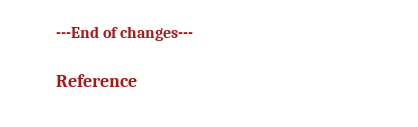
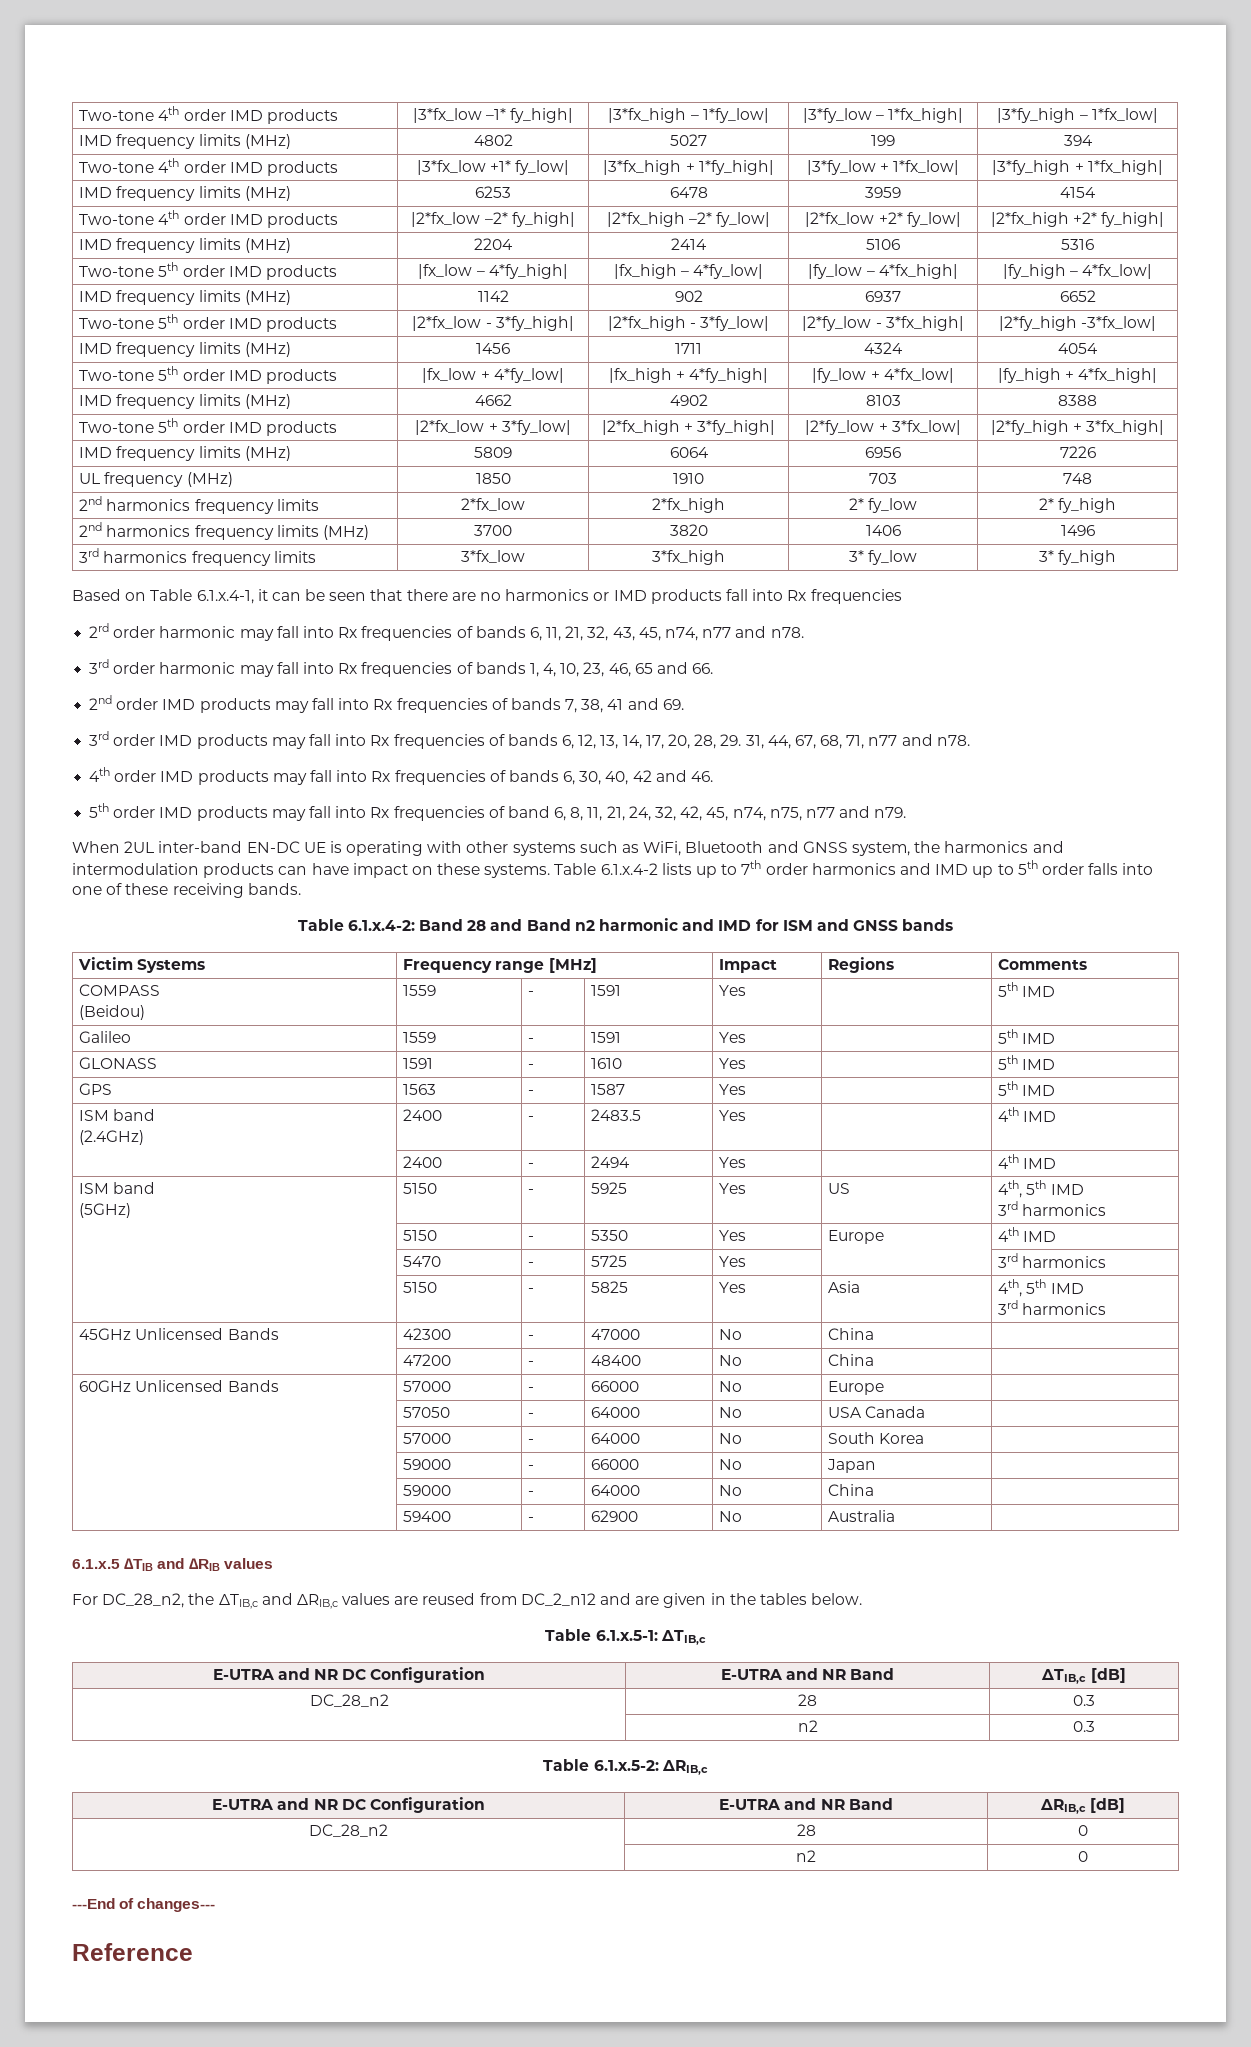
+ Two-tone 4th order IMD products | |3*fx_low –1* fy_high| | |3*fx_high – 1*fy_low| | |3*fy_low – 1*fx_high| | |3*fy_high – 1*fx_low|
+ IMD frequency limits (MHz) | 4802 | 5027 | 199 | 394
+ Two-tone 4th order IMD products | |3*fx_low +1* fy_low| | |3*fx_high + 1*fy_high| | |3*fy_low + 1*fx_low| | |3*fy_high + 1*fx_high|
+ IMD frequency limits (MHz) | 6253 | 6478 | 3959 | 4154
+ Two-tone 4th order IMD products | |2*fx_low –2* fy_high| | |2*fx_high –2* fy_low| | |2*fx_low +2* fy_low| | |2*fx_high +2* fy_high|
+ IMD frequency limits (MHz) | 2204 | 2414 | 5106 | 5316
+ Two-tone 5th order IMD products | |fx_low – 4*fy_high| | |fx_high – 4*fy_low| | |fy_low – 4*fx_high| | |fy_high – 4*fx_low|
+ IMD frequency limits (MHz) | 1142 | 902 | 6937 | 6652
+ Two-tone 5th order IMD products | |2*fx_low - 3*fy_high| | |2*fx_high - 3*fy_low| | |2*fy_low - 3*fx_high| | |2*fy_high -3*fx_low|
+ IMD frequency limits (MHz) | 1456 | 1711 | 4324 | 4054
+ Two-tone 5th order IMD products | |fx_low + 4*fy_low| | |fx_high + 4*fy_high| | |fy_low + 4*fx_low| | |fy_high + 4*fx_high|
+ IMD frequency limits (MHz) | 4662 | 4902 | 8103 | 8388
+ Two-tone 5th order IMD products | |2*fx_low + 3*fy_low| | |2*fx_high + 3*fy_high| | |2*fy_low + 3*fx_low| | |2*fy_high + 3*fx_high|
+ IMD frequency limits (MHz) | 5809 | 6064 | 6956 | 7226
+ UL frequency (MHz) | 1850 | 1910 | 703 | 748
+ 2nd harmonics frequency limits | 2*fx_low | 2*fx_high | 2* fy_low | 2* fy_high
+ 2nd harmonics frequency limits (MHz) | 3700 | 3820 | 1406 | 1496
+ 3rd harmonics frequency limits | 3*fx_low | 3*fx_high | 3* fy_low | 3* fy_high
+ Based on Table 6.1.x.4-1, it can be seen that there are no harmonics or IMD products fall into Rx frequencies
+ 2rd order harmonic may fall into Rx frequencies of bands 6, 11, 21, 32, 43, 45, n74, n77 and n78.
+ 3rd order harmonic may fall into Rx frequencies of bands 1, 4, 10, 23, 46, 65 and 66.
+ 2nd order IMD products may fall into Rx frequencies of bands 7, 38, 41 and 69.
+ 3rd order IMD products may fall into Rx frequencies of bands 6, 12, 13, 14, 17, 20, 28, 29. 31, 44, 67, 68, 71, n77 and n78.
+ 4th order IMD products may fall into Rx frequencies of bands 6, 30, 40, 42 and 46.
+ 5th order IMD products may fall into Rx frequencies of band 6, 8, 11, 21, 24, 32, 42, 45, n74, n75, n77 and n79.
+ When 2UL inter-band EN-DC UE is operating with other systems such as WiFi, Bluetooth and GNSS system, the harmonics and intermodulation products can have impact on these systems. Table 6.1.x.4-2 lists up to 7th order harmonics and IMD up to 5th order falls into one of these receiving bands.
+ Table 6.1.x.4-2: Band 28 and Band n2 harmonic and IMD for ISM and GNSS bands
+ Victim Systems | Frequency range [MHz] | Impact | Regions | Comments
+ COMPASS
+ (Beidou) | 1559 | - | 1591 | Yes | | 5th IMD
+ Galileo | 1559 | - | 1591 | Yes | | 5th IMD
+ GLONASS | 1591 | - | 1610 | Yes | | 5th IMD
+ GPS | 1563 | - | 1587 | Yes | | 5th IMD
+ ISM band
+ (2.4GHz) | 2400 | - | 2483.5 | Yes | | 4th IMD
+ | 2400 | - | 2494 | Yes | | 4th IMD
+ ISM band
+ (5GHz) | 5150 | - | 5925 | Yes | US | 4th, 5th IMD
+ 3rd harmonics
+ | 5150 | - | 5350 | Yes | Europe | 4th IMD
+ | 5470 | - | 5725 | Yes | | 3rd harmonics
+ | 5150 | - | 5825 | Yes | Asia | 4th, 5th IMD
+ 3rd harmonics
+ 45GHz Unlicensed Bands | 42300 | - | 47000 | No | China |
+ | 47200 | - | 48400 | No | China |
+ 60GHz Unlicensed Bands | 57000 | - | 66000 | No | Europe |
+ | 57050 | - | 64000 | No | USA Canada |
+ | 57000 | - | 64000 | No | South Korea |
+ | 59000 | - | 66000 | No | Japan |
+ | 59000 | - | 64000 | No | China |
+ | 59400 | - | 62900 | No | Australia |
+ 6.1.x.5 ∆TIB and ∆RIB values
+ For DC_28_n2, the ΔTIB,c and ΔRIB,c values are reused from DC_2_n12 and are given in the tables below.
+ Table 6.1.x.5-1: ΔTIB,c
+ E-UTRA and NR DC Configuration | E-UTRA and NR Band | ΔTIB,c [dB]
+ DC_28_n2 | 28 | 0.3
+ | n2 | 0.3
+ Table 6.1.x.5-2: ΔRIB,c
+ E-UTRA and NR DC Configuration | E-UTRA and NR Band | ΔRIB,c [dB]
+ DC_28_n2 | 28 | 0
+ | n2 | 0

